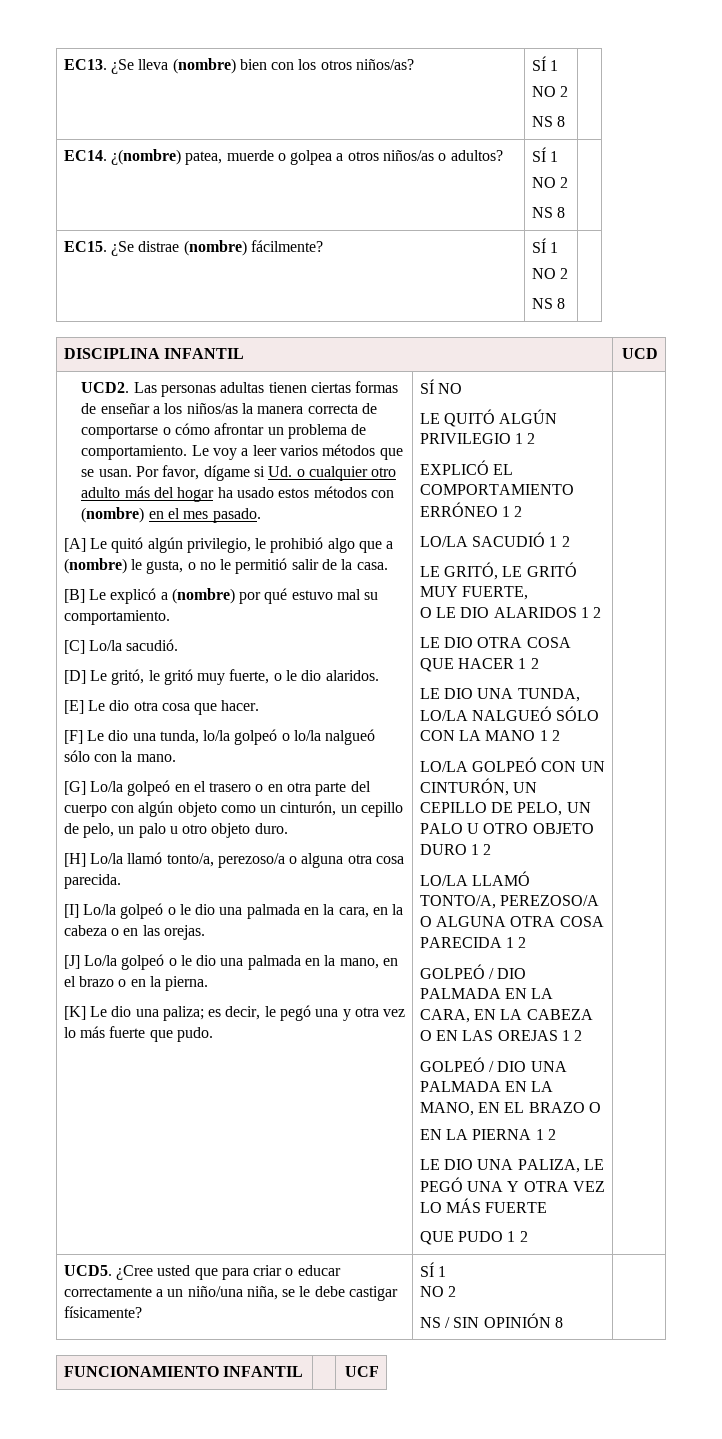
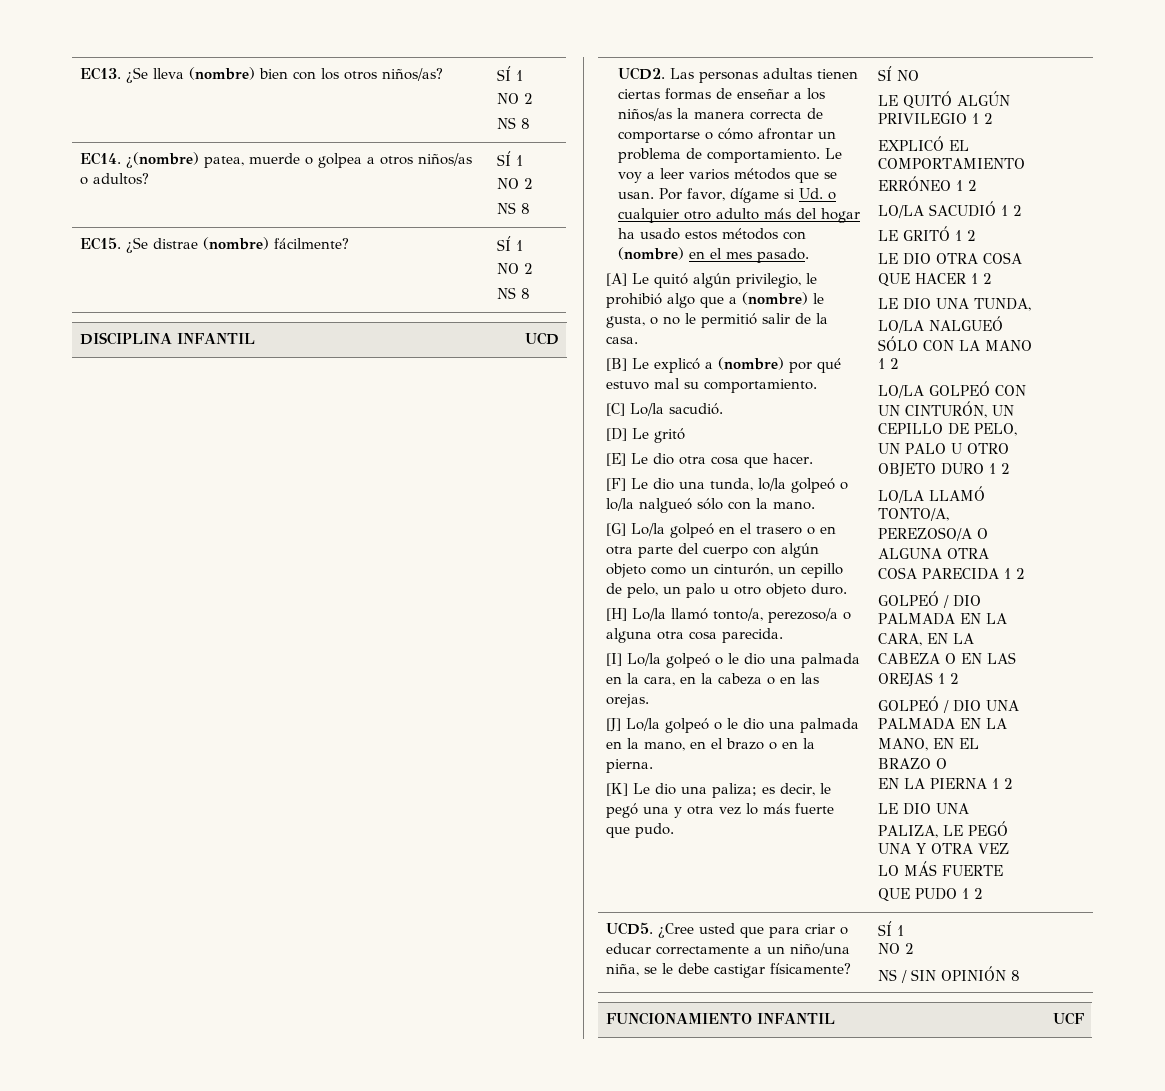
- [D] Le gritó, le gritó muy fuerte, o le dio alaridos.
+ [D] Le gritó
- LE GRITÓ, LE GRITÓ MUY FUERTE,
- O LE DIO ALARIDOS 1 2
+ LE GRITÓ 1 2

